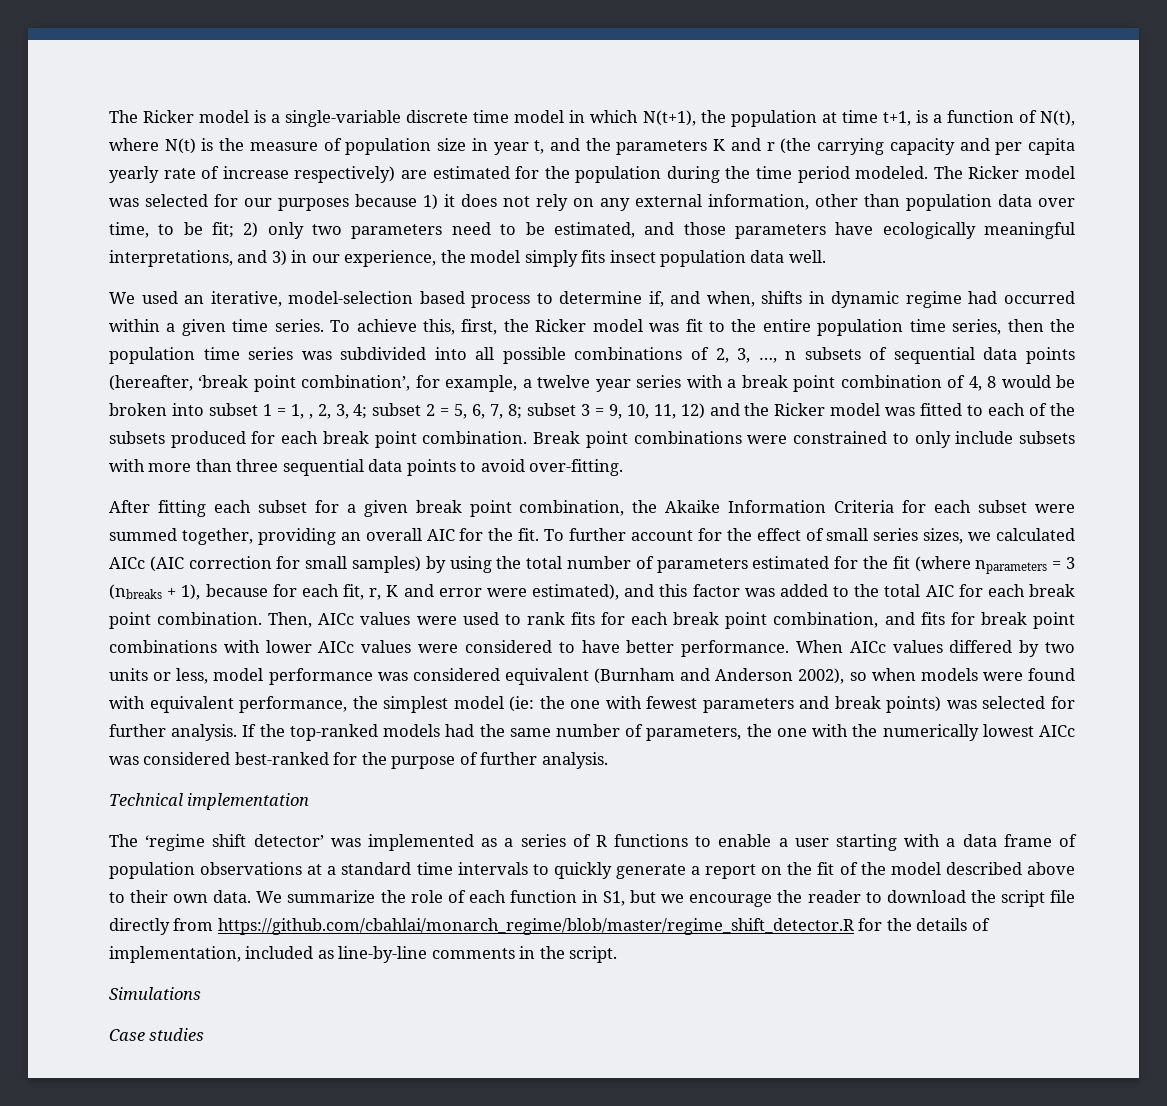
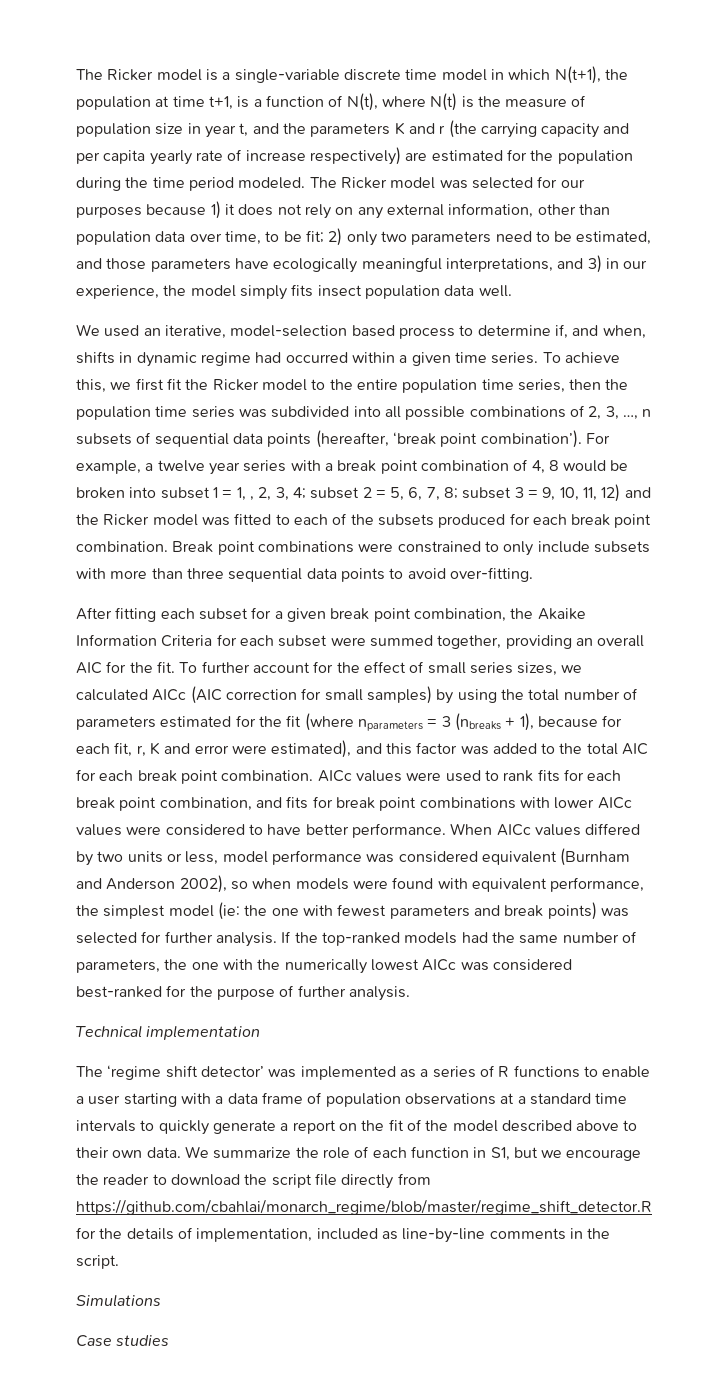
- To achieve this, first, the Ricker model was fit to the entire population time series, then the population time series was subdivided into all possible combinations of 2, 3, …, n subsets of sequential data points (hereafter, ‘break point combination’, for example, a twelve year series with a break point combination of 4, 8 would be broken into subset 1 = 1, , 2, 3, 4;
+ To achieve this, we first fit the Ricker model to the entire population time series, then the population time series was subdivided into all possible combinations of 2, 3, …, n subsets of sequential data points (hereafter, ‘break point combination’). For example, a twelve year series with a break point combination of 4, 8 would be broken into subset 1 = 1, , 2, 3, 4;
- Then, AICc values were used to rank fits for each break point combination, and fits for break point combinations with lower AICc values were considered to have better performance.
+ AICc values were used to rank fits for each break point combination, and fits for break point combinations with lower AICc values were considered to have better performance.

